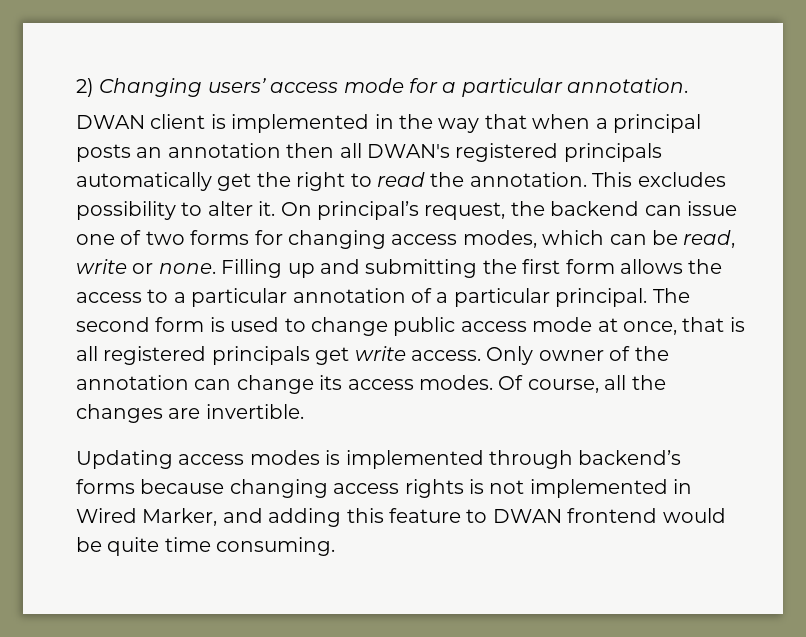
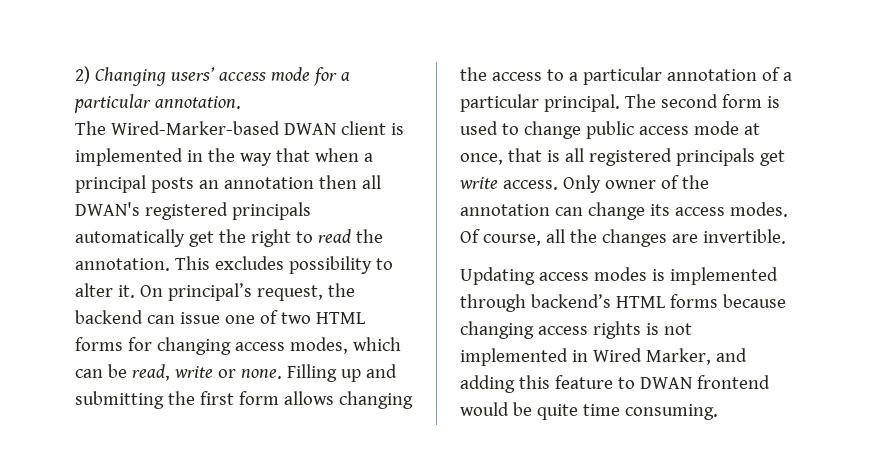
- DWAN client is implemented in the way that when a principal posts an annotation then all DWAN's registered principals automatically get the right to read the annotation.
+ The Wired-Marker-based DWAN client is implemented in the way that when a principal posts an annotation then all DWAN's registered principals automatically get the right to read the annotation.
- On principal’s request, the backend can issue one of two forms for changing access modes, which can be read, write or none.
+ On principal’s request, the backend can issue one of two HTML forms for changing access modes, which can be read, write or none.
- Filling up and submitting the first form allows the access to a particular annotation of a particular principal.
+ Filling up and submitting the first form allows changing the access to a particular annotation of a particular principal.
- Updating access modes is implemented through backend’s forms because changing access rights is not implemented in Wired Marker, and adding this feature to DWAN frontend would be quite time consuming.
+ Updating access modes is implemented through backend’s HTML forms because changing access rights is not implemented in Wired Marker, and adding this feature to DWAN frontend would be quite time consuming.

